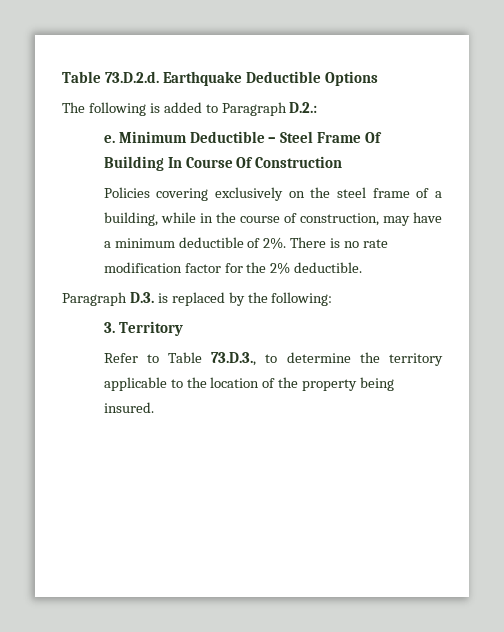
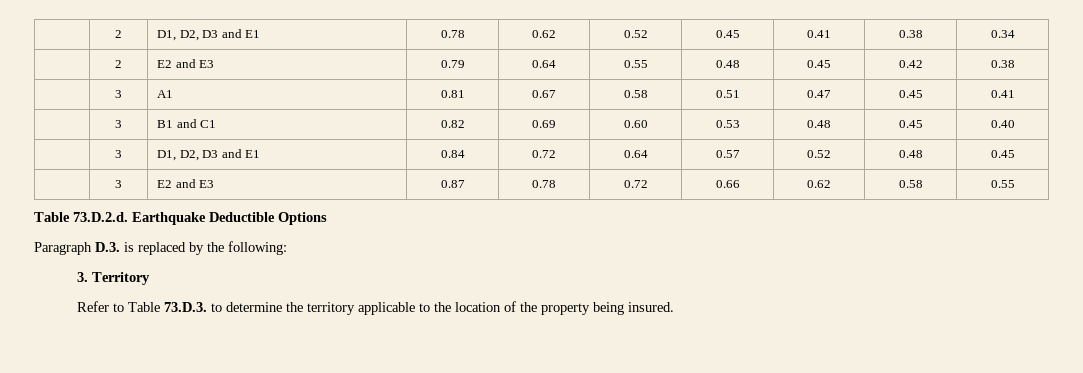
+ | 2 | D1, D2, D3 and E1 | 0.78 | 0.62 | 0.52 | 0.45 | 0.41 | 0.38 | 0.34
+ | 2 | E2 and E3 | 0.79 | 0.64 | 0.55 | 0.48 | 0.45 | 0.42 | 0.38
+ | 3 | A1 | 0.81 | 0.67 | 0.58 | 0.51 | 0.47 | 0.45 | 0.41
+ | 3 | B1 and C1 | 0.82 | 0.69 | 0.60 | 0.53 | 0.48 | 0.45 | 0.40
+ | 3 | D1, D2, D3 and E1 | 0.84 | 0.72 | 0.64 | 0.57 | 0.52 | 0.48 | 0.45
+ | 3 | E2 and E3 | 0.87 | 0.78 | 0.72 | 0.66 | 0.62 | 0.58 | 0.55
- The following is added to Paragraph D.2.:
- e. Minimum Deductible – Steel Frame Of Building In Course Of Construction
- Policies covering exclusively on the steel frame of a building, while in the course of construction, may have a minimum deductible of 2%. There is no rate modification factor for the 2% deductible.
- Refer to Table 73.D.3., to determine the territory applicable to the location of the property being insured.
+ Refer to Table 73.D.3. to determine the territory applicable to the location of the property being insured.

